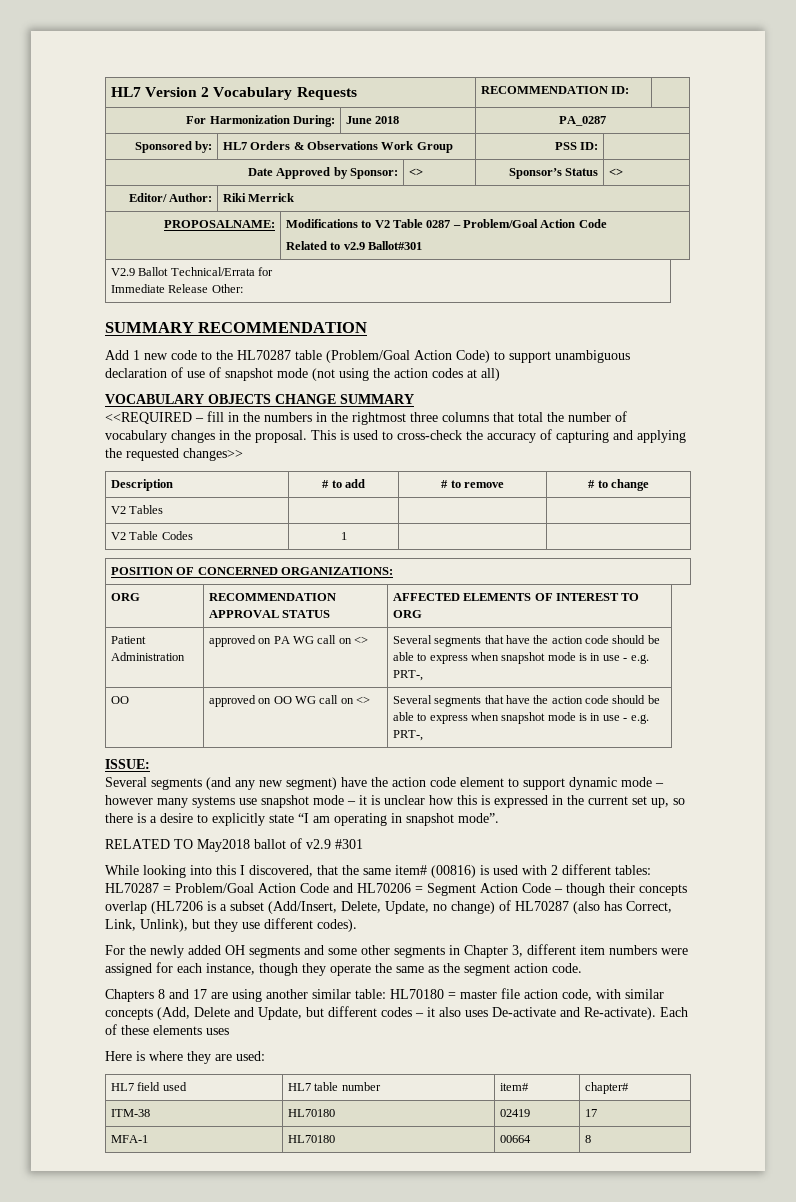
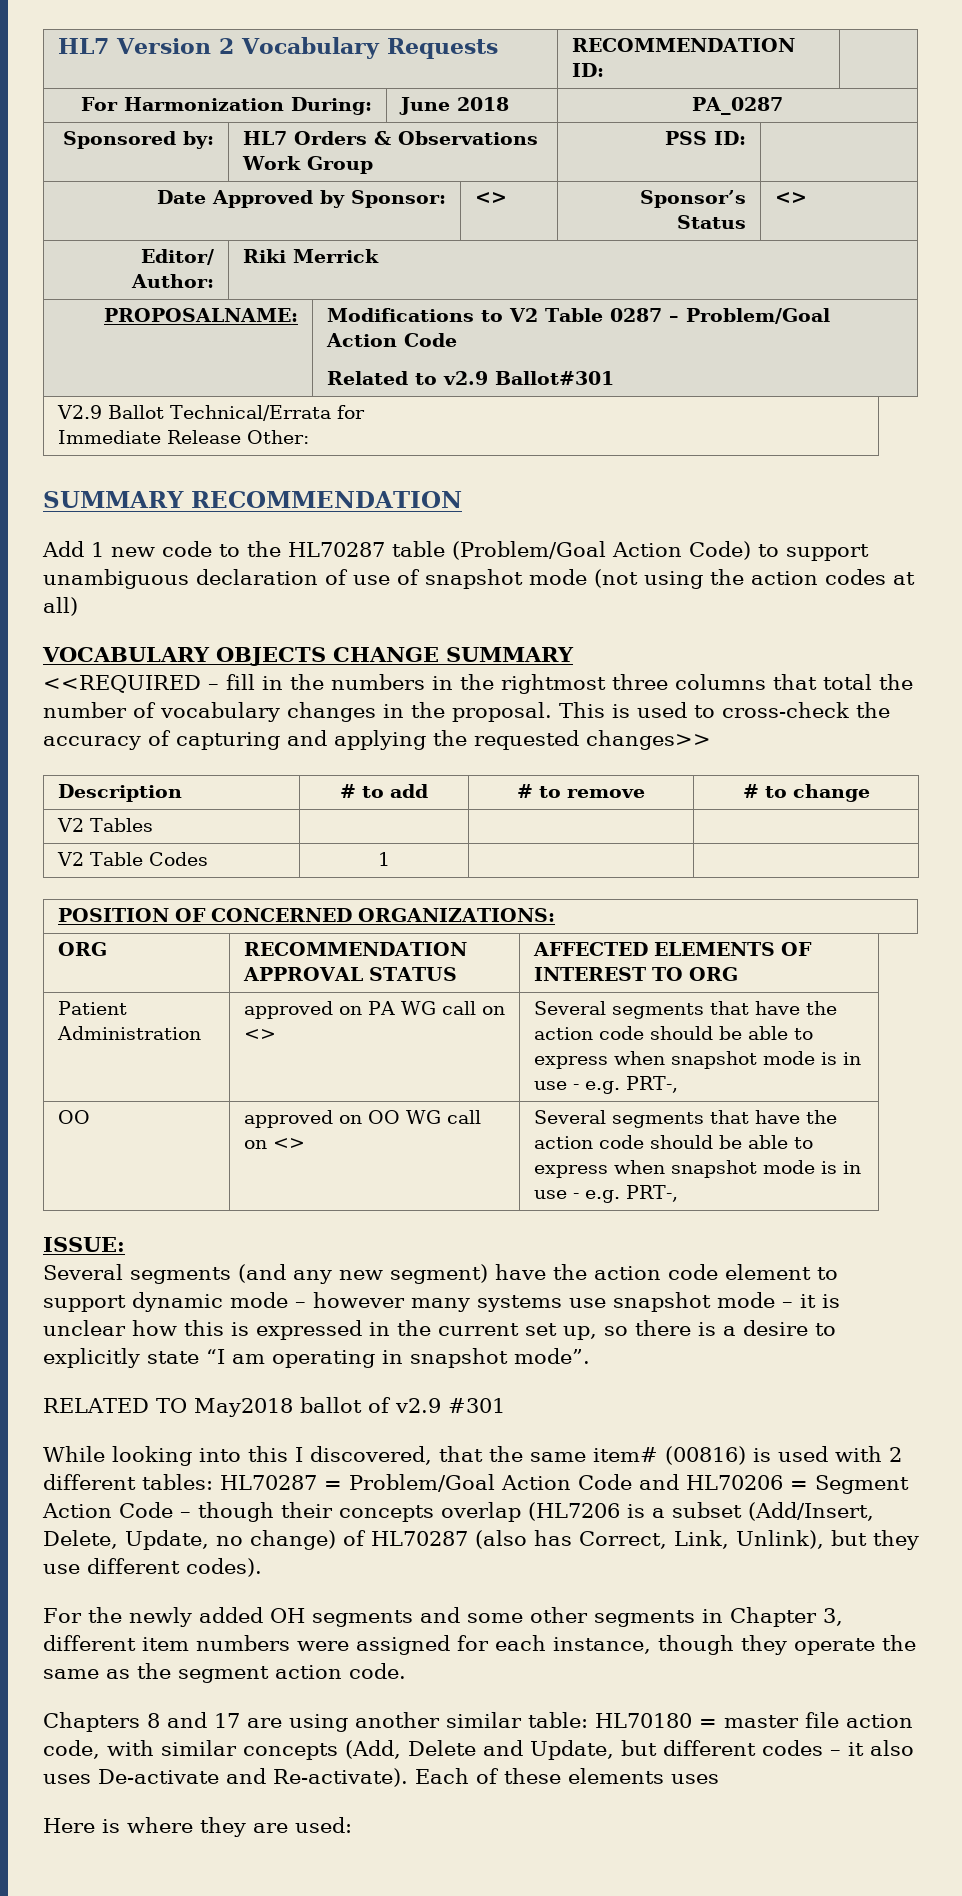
- HL7 field used | HL7 table number | item# | chapter#
- ITM-38 | HL70180 | 02419 | 17
- MFA-1 | HL70180 | 00664 | 8

